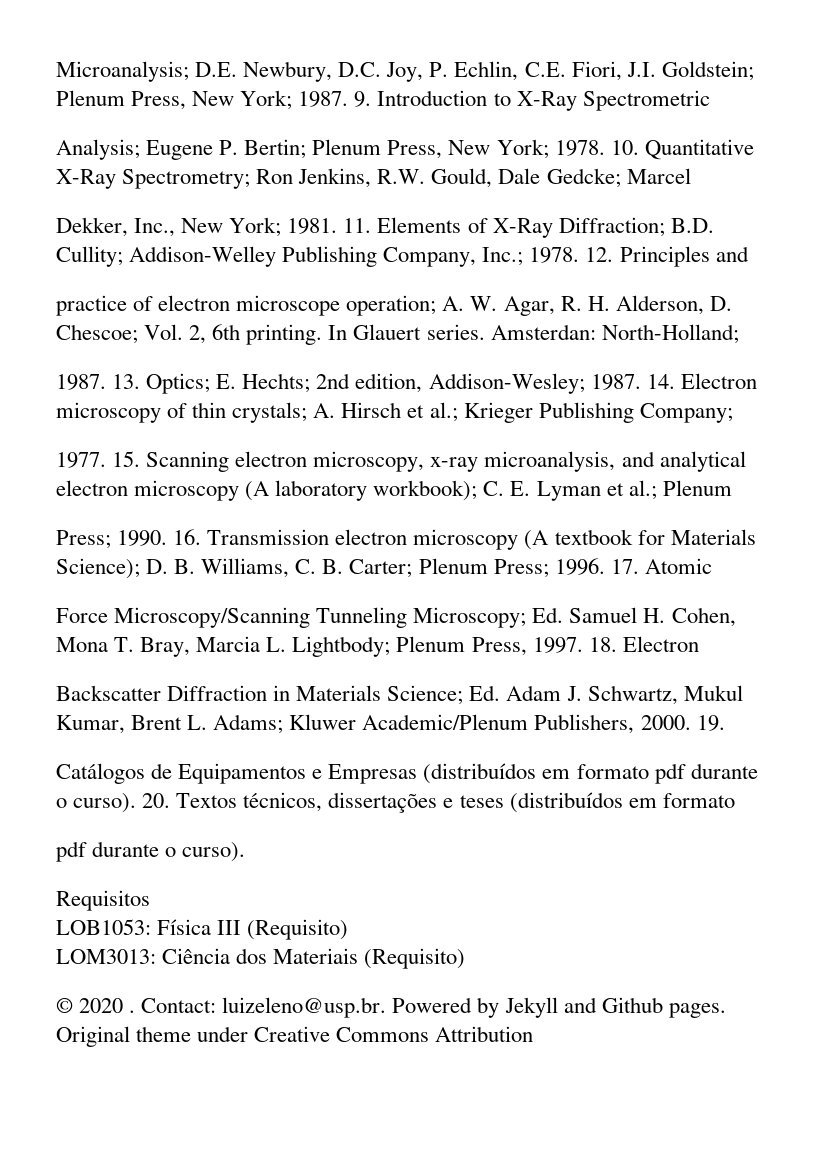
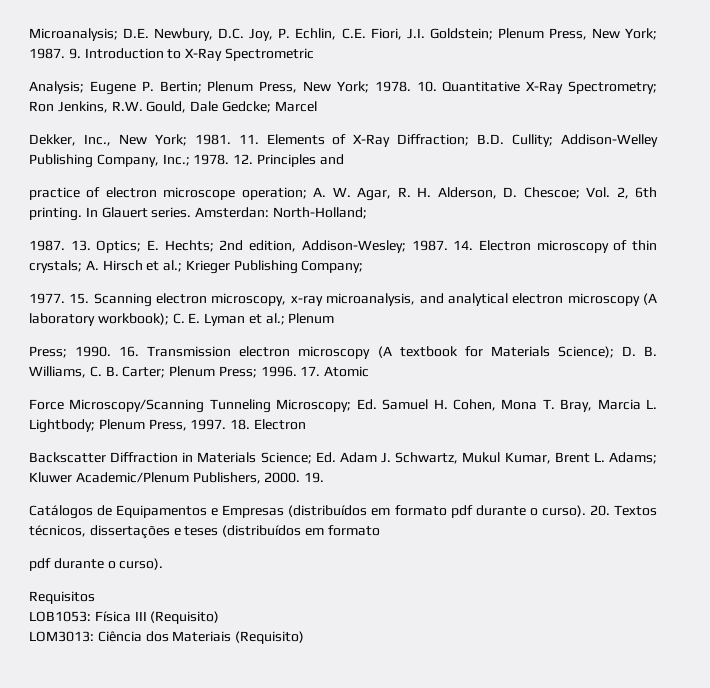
- © 2020 . Contact: luizeleno@usp.br. Powered by Jekyll and Github pages. Original theme under Creative Commons Attribution

